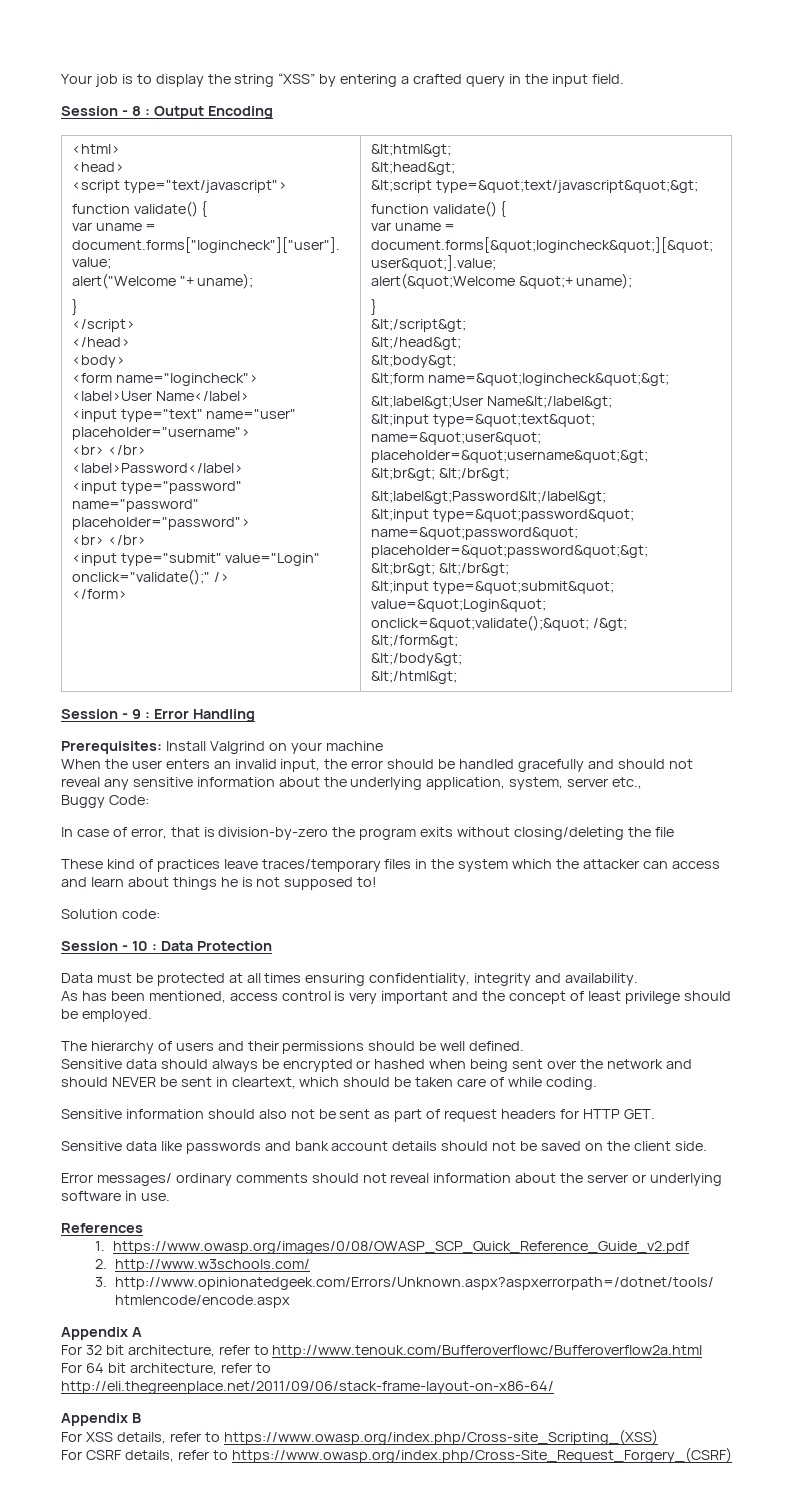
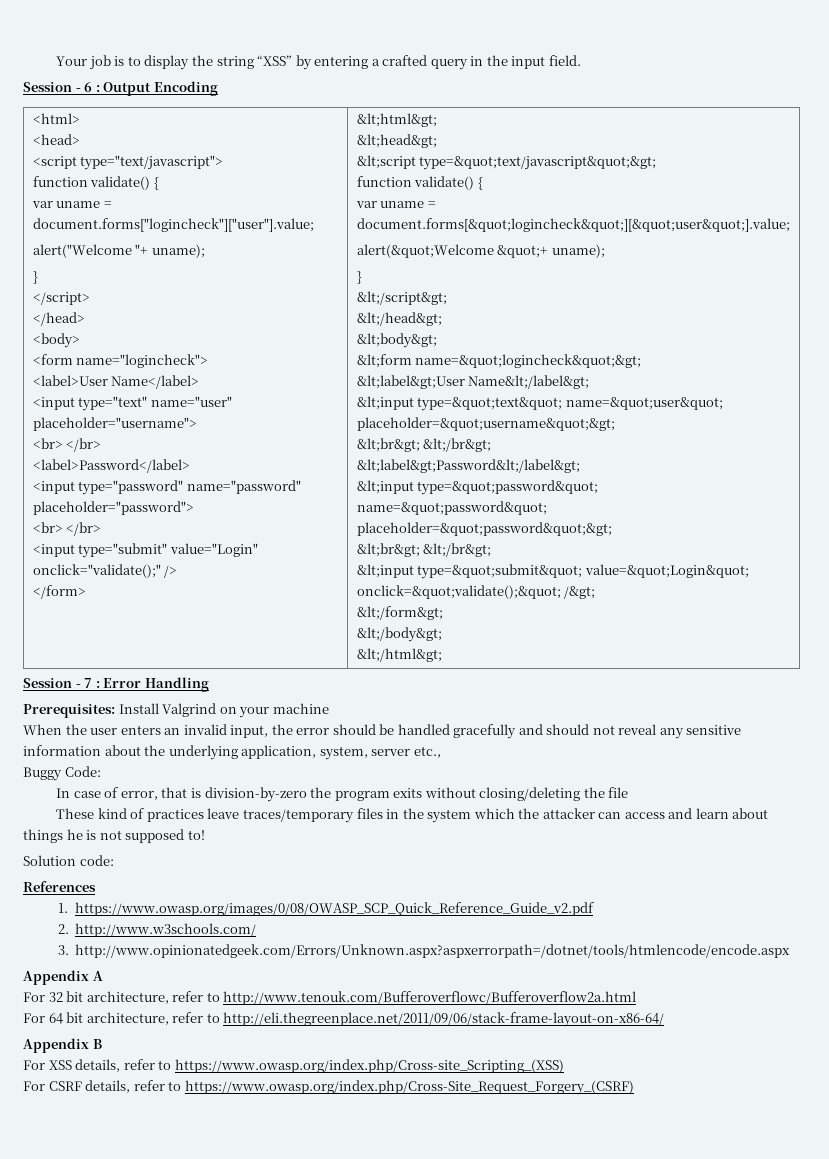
- Session - 8 : Output Encoding
+ Session - 6 : Output Encoding
- Session - 9 : Error Handling
+ Session - 7 : Error Handling
- Session - 10 : Data Protection
- Data must be protected at all times ensuring confidentiality, integrity and availability.
- As has been mentioned, access control is very important and the concept of least privilege should be employed.
- The hierarchy of users and their permissions should be well defined.
- Sensitive data should always be encrypted or hashed when being sent over the network and should NEVER be sent in cleartext, which should be taken care of while coding.
- Sensitive information should also not be sent as part of request headers for HTTP GET.
- Sensitive data like passwords and bank account details should not be saved on the client side.
- Error messages/ ordinary comments should not reveal information about the server or underlying software in use.

